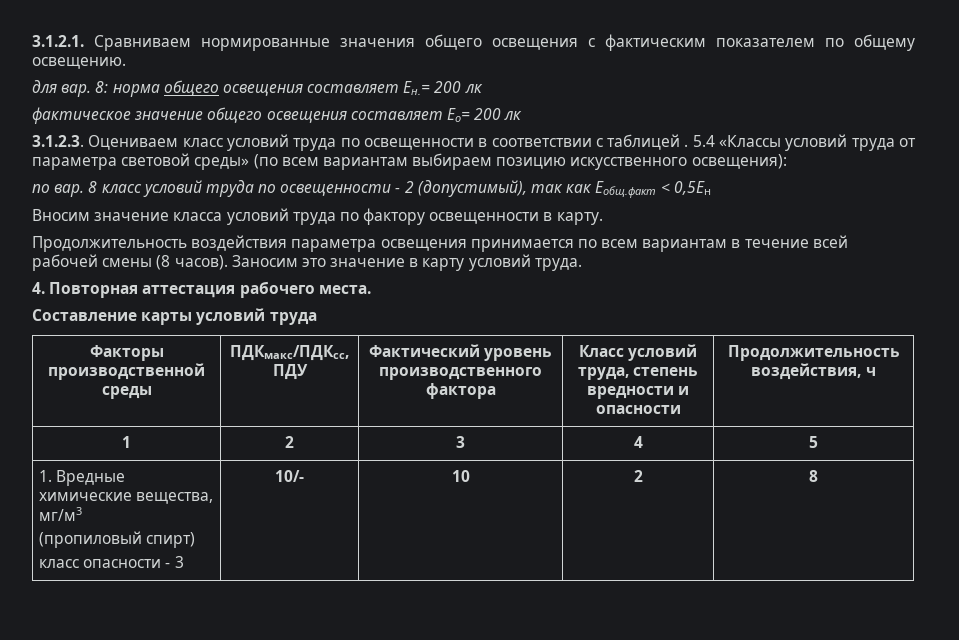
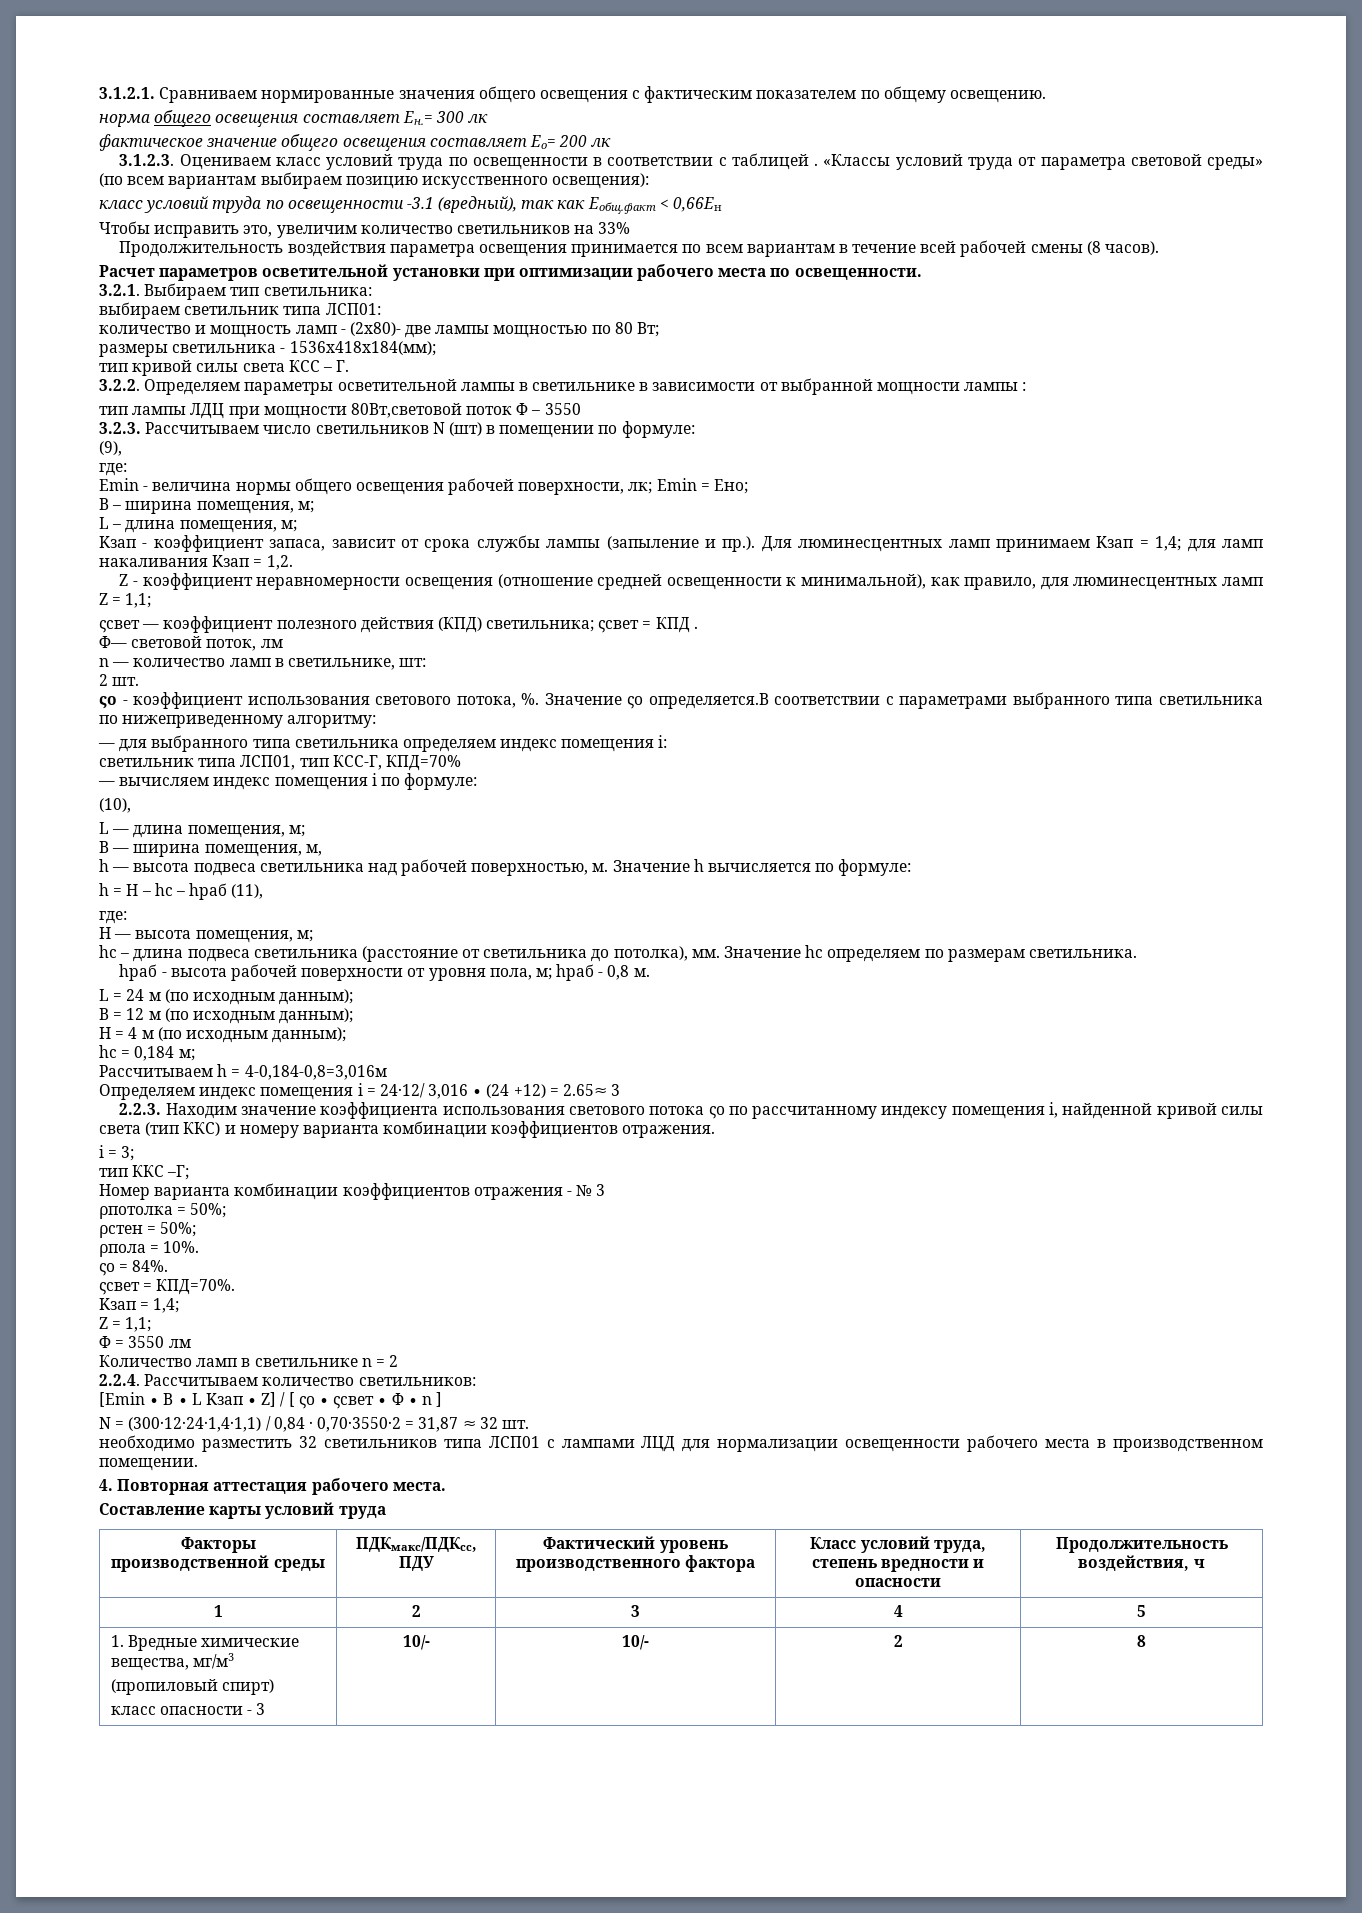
- для вар. 8: норма общего освещения составляет Ен.= 200 лк
+ норма общего освещения составляет Ен.= 300 лк
- 5.4 «Классы условий труда от параметра световой среды» (по всем вариантам выбираем позицию искусственного освещения):
+ «Классы условий труда от параметра световой среды» (по всем вариантам выбираем позицию искусственного освещения):
- по вар. 8 класс условий труда по освещенности - 2 (допустимый), так как Еобщ.факт < 0,5Ен
- Вносим значение класса условий труда по фактору освещенности в карту.
+ класс условий труда по освещенности -3.1 (вредный), так как Еобщ.факт < 0,66Ен
+ Чтобы исправить это, увеличим количество светильников на 33%
- Продолжительность воздействия параметра освещения принимается по всем вариантам в течение всей рабочей смены (8 часов). Заносим это значение в карту условий труда.
+ Продолжительность воздействия параметра освещения принимается по всем вариантам в течение всей рабочей смены (8 часов).
+ Расчет параметров осветительной установки при оптимизации рабочего места по освещенности.
+ 3.2.1. Выбираем тип светильника:
+ выбираем светильник типа ЛСП01:
+ количество и мощность ламп - (2х80)- две лампы мощностью по 80 Вт;
+ размеры светильника - 1536х418х184(мм);
+ тип кривой силы света КСС – Г.
+ 3.2.2. Определяем параметры осветительной лампы в светильнике в зависимости от выбранной мощности лампы :
+ тип лампы ЛДЦ при мощности 80Вт,световой поток Ф – 3550
+ 3.2.3. Рассчитываем число светильников N (шт) в помещении по формуле:
+ (9),
+ где:
+ Еmin - величина нормы общего освещения рабочей поверхности, лк; Еmin = Ено;
+ В – ширина помещения, м;
+ L – длина помещения, м;
+ Kзап - коэффициент запаса, зависит от срока службы лампы (запыление и пр.). Для люминесцентных ламп принимаем Kзап = 1,4; для ламп накаливания Kзап = 1,2.
+ Z - коэффициент неравномерности освещения (отношение средней освещенности к минимальной), как правило, для люминесцентных ламп Z = 1,1;
+ ςсвет — коэффициент полезного действия (КПД) светильника; ςсвет = КПД .
+ Ф— световой поток, лм
+ n — количество ламп в светильнике, шт:
+ 2 шт.
+ ςо - коэффициент использования светового потока, %. Значение ςо определяется.В соответствии с параметрами выбранного типа светильника по нижеприведенному алгоритму:
+ — для выбранного типа светильника определяем индекс помещения i:
+ светильник типа ЛСП01, тип КСС-Г, КПД=70%
+ — вычисляем индекс помещения i по формуле:
+ (10),
+ L — длина помещения, м;
+ В — ширина помещения, м,
+ h — высота подвеса светильника над рабочей поверхностью, м. Значение h вычисляется по формуле:
+ h = Н – hс – hраб (11),
+ где:
+ Н — высота помещения, м;
+ hс – длина подвеса светильника (расстояние от светильника до потолка), мм. Значение hс определяем по размерам светильника.
+ hраб - высота рабочей поверхности от уровня пола, м; hраб - 0,8 м.
+ L = 24 м (по исходным данным);
+ B = 12 м (по исходным данным);
+ Н = 4 м (по исходным данным);
+ hс = 0,184 м;
+ Рассчитываем h = 4-0,184-0,8=3,016м
+ Определяем индекс помещения i = 24·12/ 3,016 ∙ (24 +12) = 2.65≈ 3
+ 2.2.3. Находим значение коэффициента использования светового потока ςо по рассчитанному индексу помещения i, найденной кривой силы света (тип ККС) и номеру варианта комбинации коэффициентов отражения.
+ i = 3;
+ тип ККС –Г;
+ Номер варианта комбинации коэффициентов отражения - № 3
+ ρпотолка = 50%;
+ ρстен = 50%;
+ ρпола = 10%.
+ ςо = 84%.
+ ςсвет = КПД=70%.
+ Kзап = 1,4;
+ Z = 1,1;
+ Ф = 3550 лм
+ Количество ламп в светильнике n = 2
+ 2.2.4. Рассчитываем количество светильников:
+ [Еmin ∙ В ∙ L Kзап ∙ Z] / [ ςо ∙ ςсвет ∙ Ф ∙ n ]
+ N = (300·12·24·1,4·1,1) / 0,84 · 0,70·3550·2 = 31,87 ≈ 32 шт.
+ необходимо разместить 32 светильников типа ЛСП01 с лампами ЛЦД для нормализации освещенности рабочего места в производственном помещении.
  1. Вредные химические вещества, мг/м3
  (пропиловый спирт)
- класс опасности - 3 | 10/- | 10 | 2 | 8
+ класс опасности - 3 | 10/- | 10/- | 2 | 8

